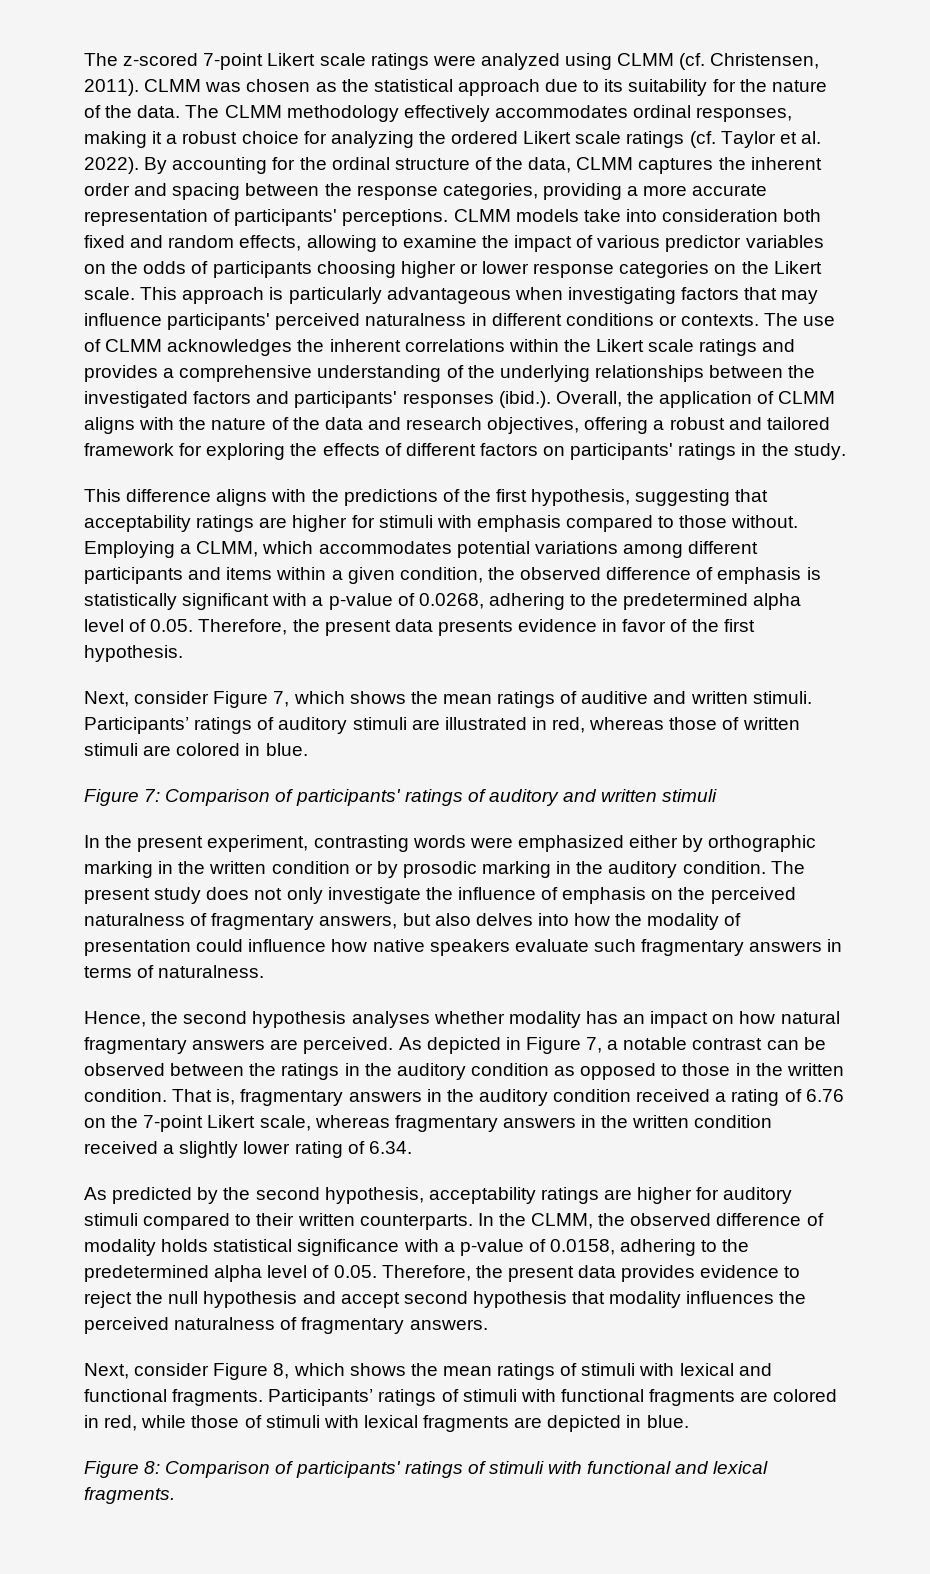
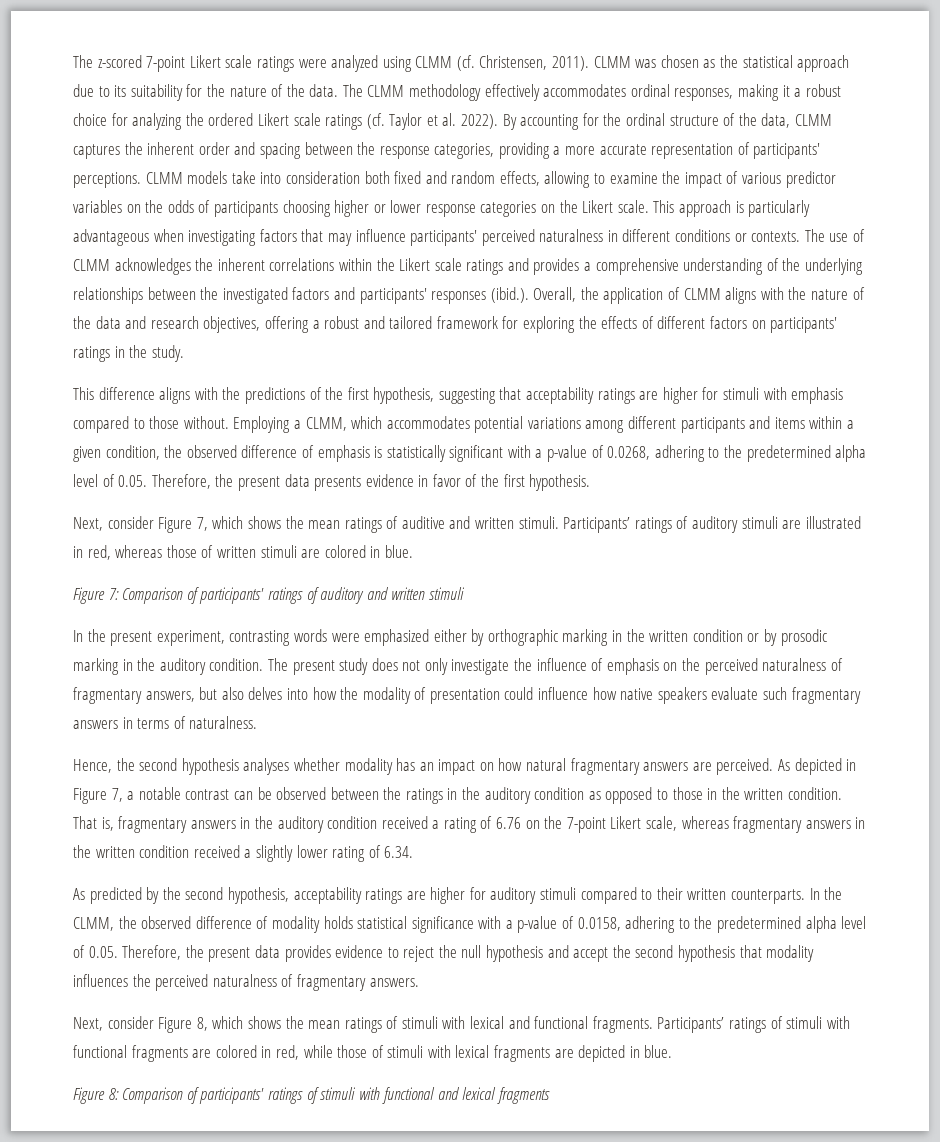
- In the CLMM, the observed difference of modality holds statistical significance with a p-value of 0.0158, adhering to the predetermined alpha level of 0.05. Therefore, the present data provides evidence to reject the null hypothesis and accept second hypothesis that modality influences the perceived naturalness of fragmentary answers.
+ In the CLMM, the observed difference of modality holds statistical significance with a p-value of 0.0158, adhering to the predetermined alpha level of 0.05. Therefore, the present data provides evidence to reject the null hypothesis and accept the second hypothesis that modality influences the perceived naturalness of fragmentary answers.
- Figure 8: Comparison of participants' ratings of stimuli with functional and lexical fragments.
+ Figure 8: Comparison of participants' ratings of stimuli with functional and lexical fragments

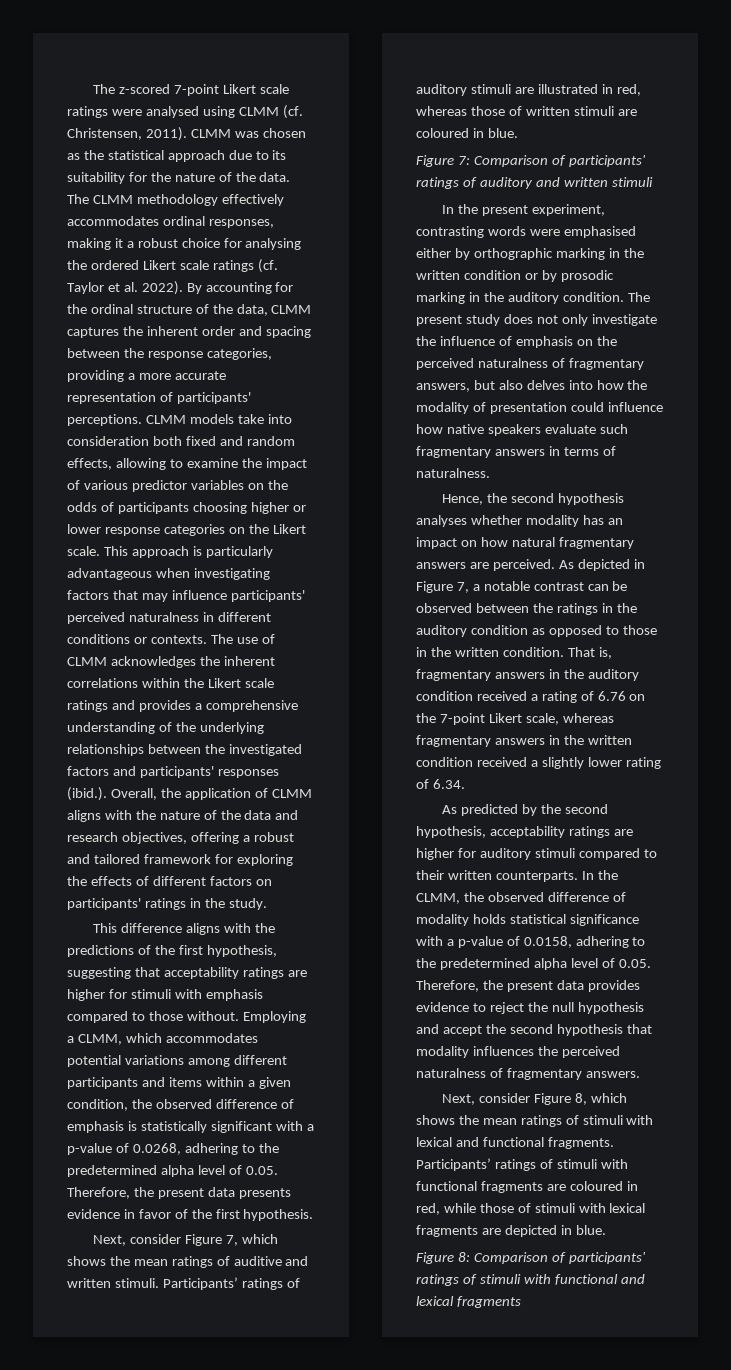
- The z-scored 7-point Likert scale ratings were analyzed using CLMM (cf. Christensen, 2011).
+ The z-scored 7-point Likert scale ratings were analysed using CLMM (cf. Christensen, 2011).
- The CLMM methodology effectively accommodates ordinal responses, making it a robust choice for analyzing the ordered Likert scale ratings (cf. Taylor et al. 2022).
+ The CLMM methodology effectively accommodates ordinal responses, making it a robust choice for analysing the ordered Likert scale ratings (cf. Taylor et al. 2022).
- Participants’ ratings of auditory stimuli are illustrated in red, whereas those of written stimuli are colored in blue.
+ Participants’ ratings of auditory stimuli are illustrated in red, whereas those of written stimuli are coloured in blue.
- In the present experiment, contrasting words were emphasized either by orthographic marking in the written condition or by prosodic marking in the auditory condition.
+ In the present experiment, contrasting words were emphasised either by orthographic marking in the written condition or by prosodic marking in the auditory condition.
- Participants’ ratings of stimuli with functional fragments are colored in red, while those of stimuli with lexical fragments are depicted in blue.
+ Participants’ ratings of stimuli with functional fragments are coloured in red, while those of stimuli with lexical fragments are depicted in blue.

